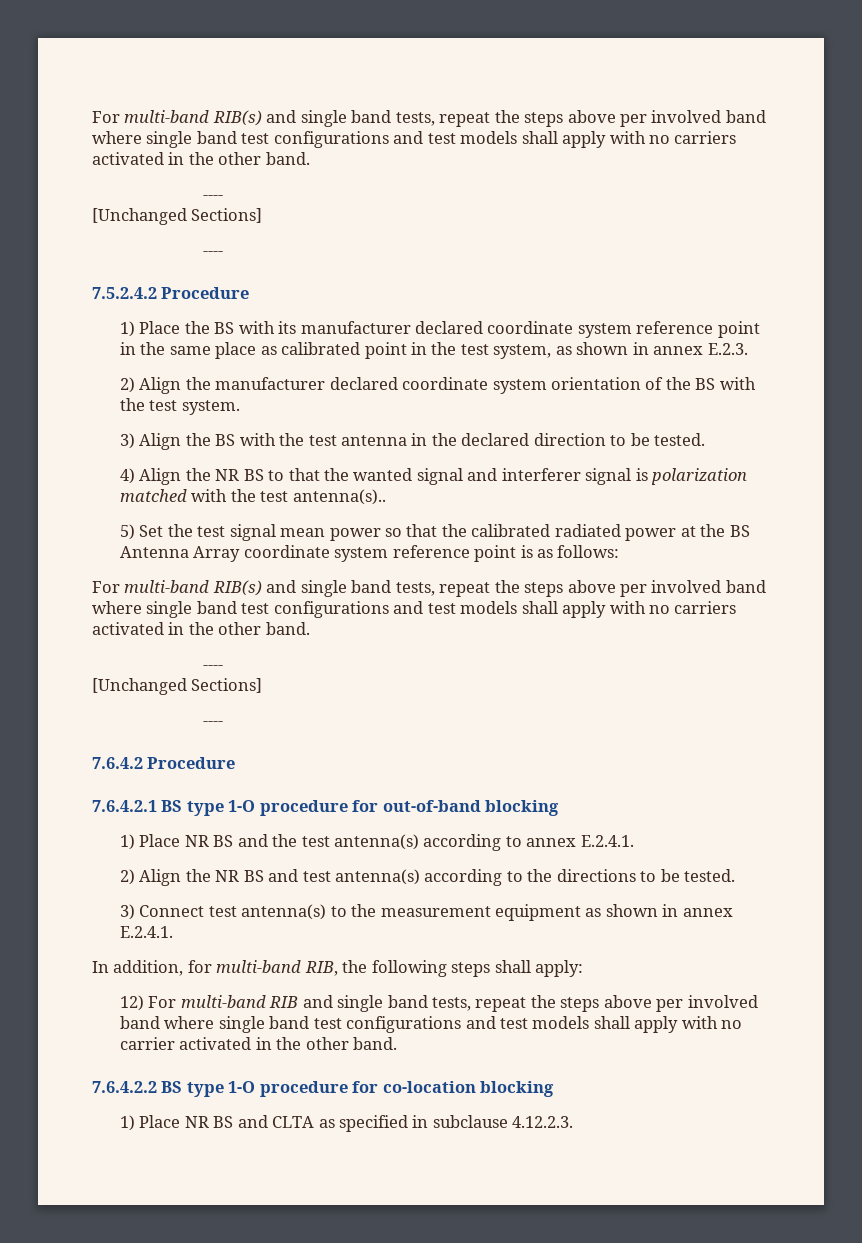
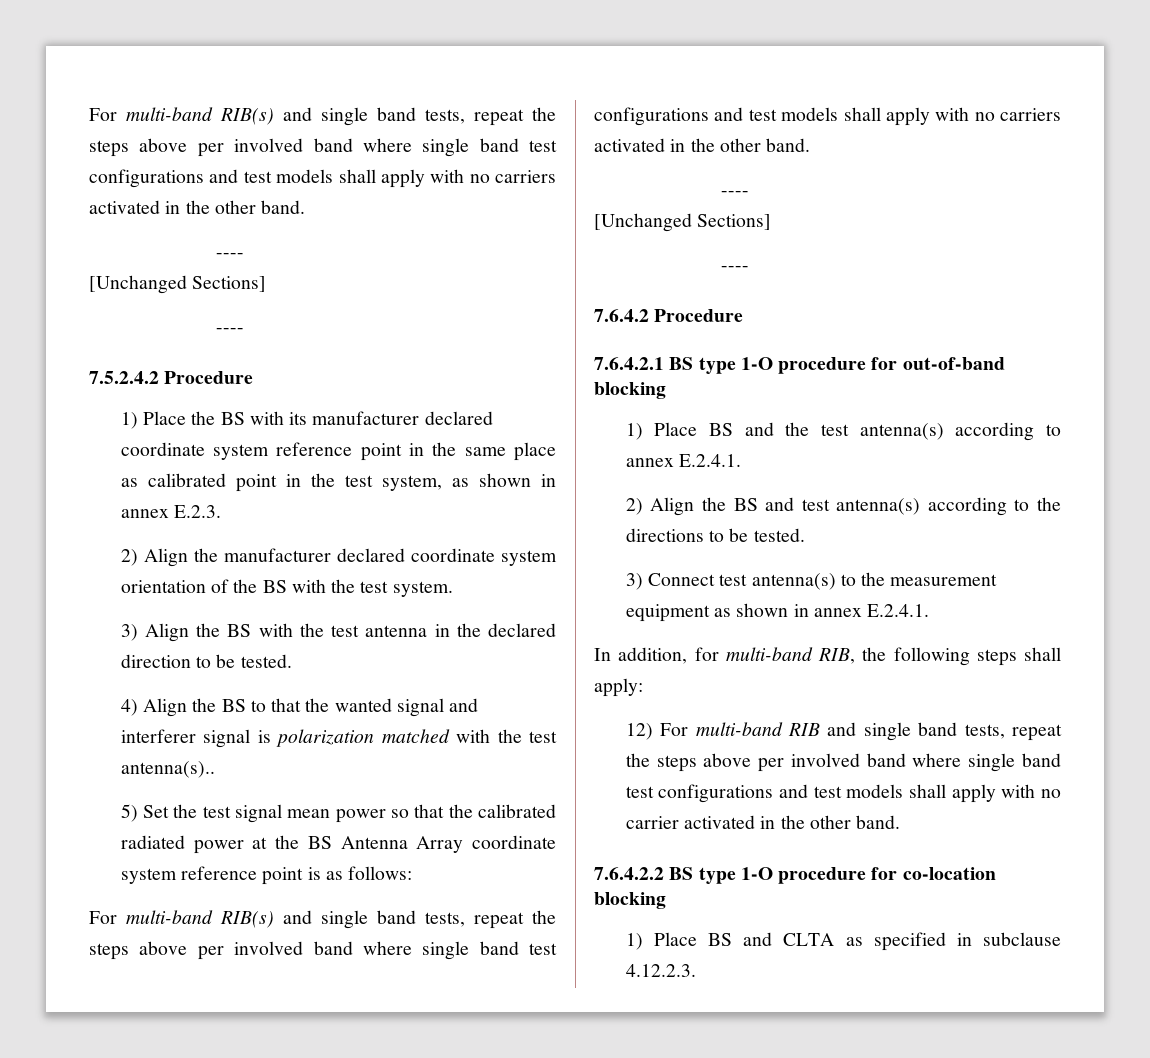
- 4) Align the NR BS to that the wanted signal and interferer signal is polarization matched with the test antenna(s)..
+ 4) Align the BS to that the wanted signal and interferer signal is polarization matched with the test antenna(s)..
- 1) Place NR BS and the test antenna(s) according to annex E.2.4.1.
+ 1) Place BS and the test antenna(s) according to annex E.2.4.1.
- 2) Align the NR BS and test antenna(s) according to the directions to be tested.
+ 2) Align the BS and test antenna(s) according to the directions to be tested.
- 1) Place NR BS and CLTA as specified in subclause 4.12.2.3.
+ 1) Place BS and CLTA as specified in subclause 4.12.2.3.

